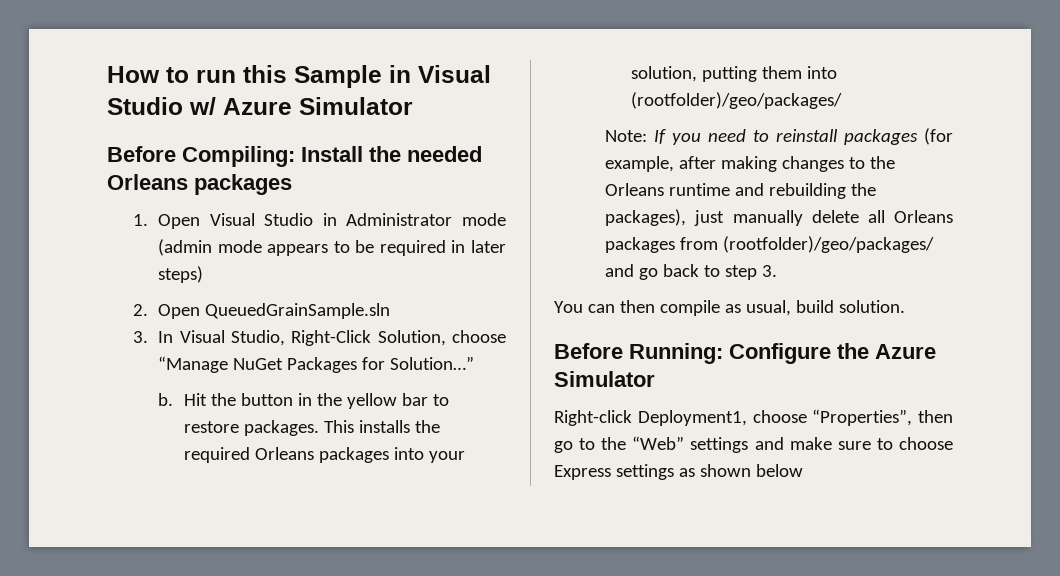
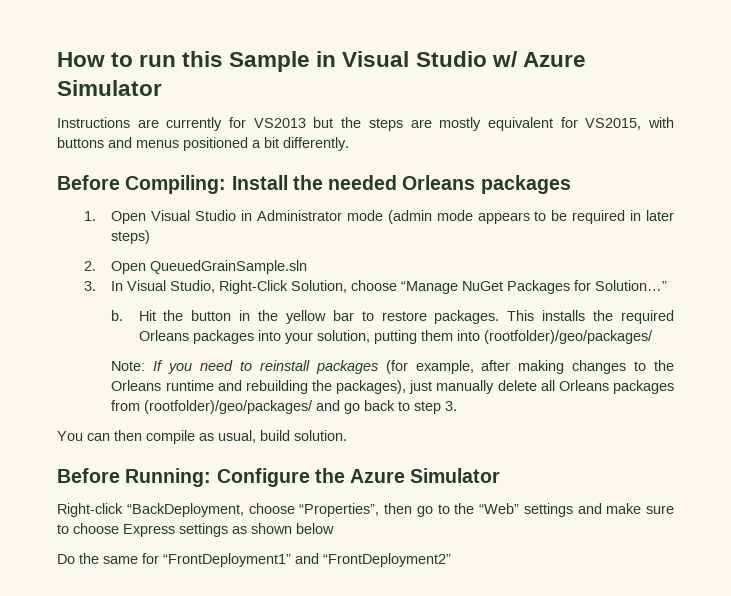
+ Instructions are currently for VS2013 but the steps are mostly equivalent for VS2015, with buttons and menus positioned a bit differently.
- Right-click Deployment1, choose “Properties”, then go to the “Web” settings and make sure to choose Express settings as shown below
+ Right-click “BackDeployment, choose “Properties”, then go to the “Web” settings and make sure to choose Express settings as shown below
+ Do the same for “FrontDeployment1” and “FrontDeployment2”

